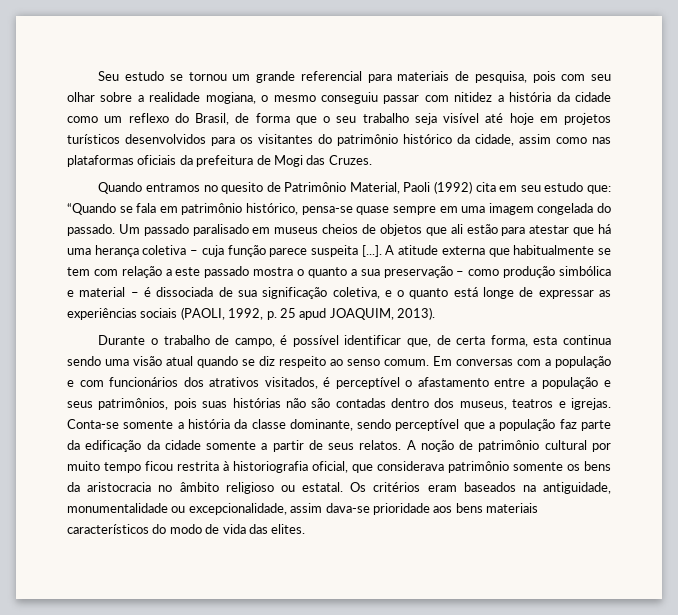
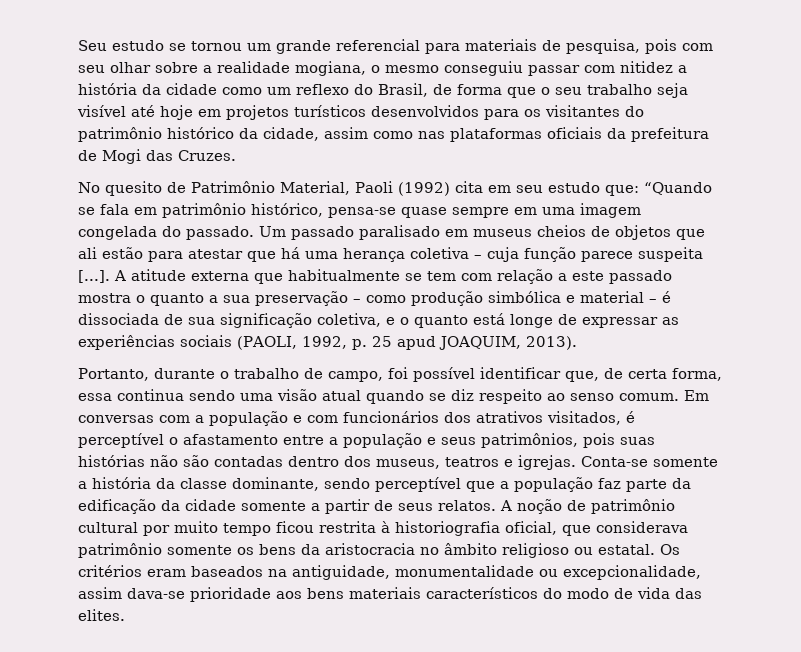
- Quando entramos no quesito de Patrimônio Material, Paoli (1992) cita em seu estudo que: “Quando se fala em patrimônio histórico, pensa-se quase sempre em uma imagem congelada do passado.
+ No quesito de Patrimônio Material, Paoli (1992) cita em seu estudo que: “Quando se fala em patrimônio histórico, pensa-se quase sempre em uma imagem congelada do passado.
- Durante o trabalho de campo, é possível identificar que, de certa forma, esta continua sendo uma visão atual quando se diz respeito ao senso comum.
+ Portanto, durante o trabalho de campo, foi possível identificar que, de certa forma, essa continua sendo uma visão atual quando se diz respeito ao senso comum.

